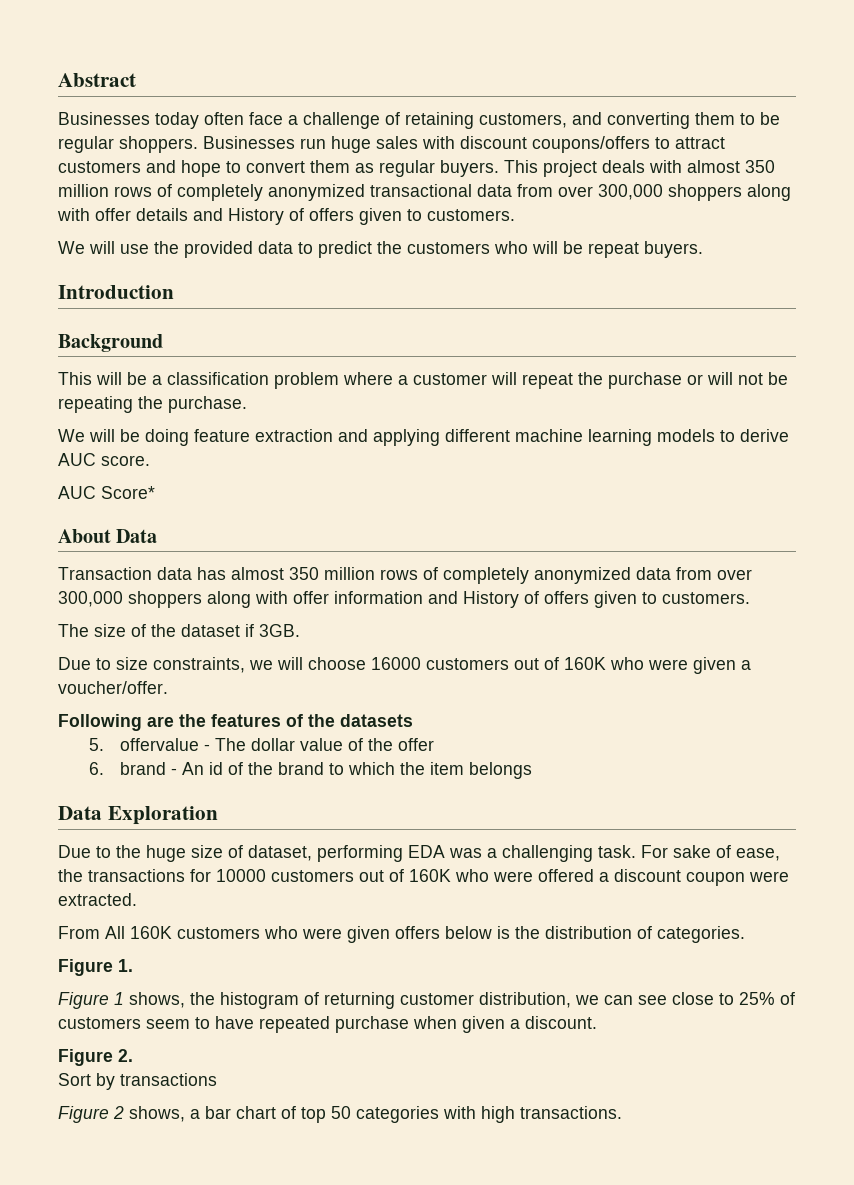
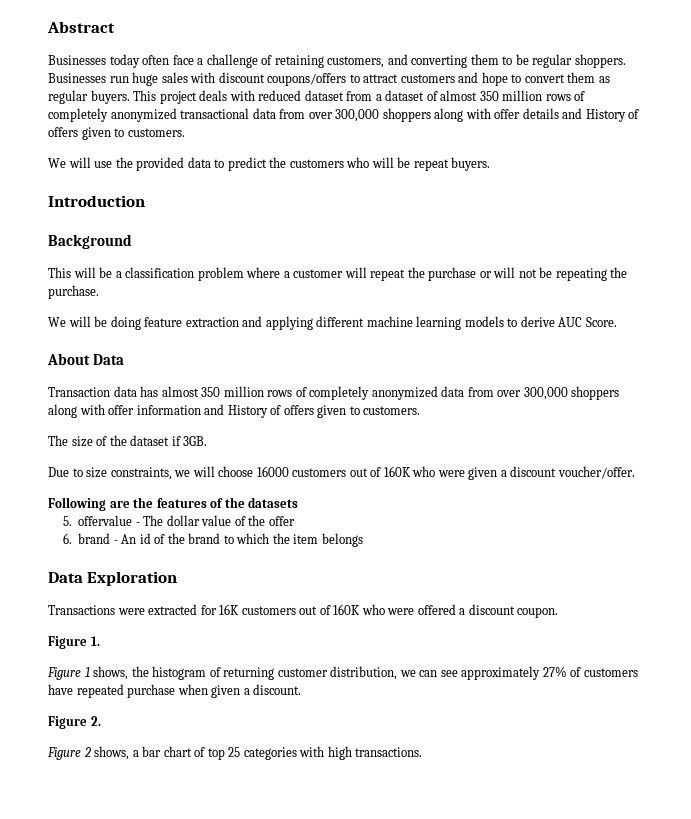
- This project deals with almost 350 million rows of completely anonymized transactional data from over 300,000 shoppers along with offer details and History of offers given to customers.
+ This project deals with reduced dataset from a dataset of almost 350 million rows of completely anonymized transactional data from over 300,000 shoppers along with offer details and History of offers given to customers.
- We will be doing feature extraction and applying different machine learning models to derive AUC score.
- AUC Score*
+ We will be doing feature extraction and applying different machine learning models to derive AUC Score.
- Due to size constraints, we will choose 16000 customers out of 160K who were given a voucher/offer.
+ Due to size constraints, we will choose 16000 customers out of 160K who were given a discount voucher/offer.
- Due to the huge size of dataset, performing EDA was a challenging task. For sake of ease, the transactions for 10000 customers out of 160K who were offered a discount coupon were extracted.
- From All 160K customers who were given offers below is the distribution of categories.
+ Transactions were extracted for 16K customers out of 160K who were offered a discount coupon.
- Figure 1 shows, the histogram of returning customer distribution, we can see close to 25% of customers seem to have repeated purchase when given a discount.
+ Figure 1 shows, the histogram of returning customer distribution, we can see approximately 27% of customers have repeated purchase when given a discount.
- Sort by transactions
- Figure 2 shows, a bar chart of top 50 categories with high transactions.
+ Figure 2 shows, a bar chart of top 25 categories with high transactions.

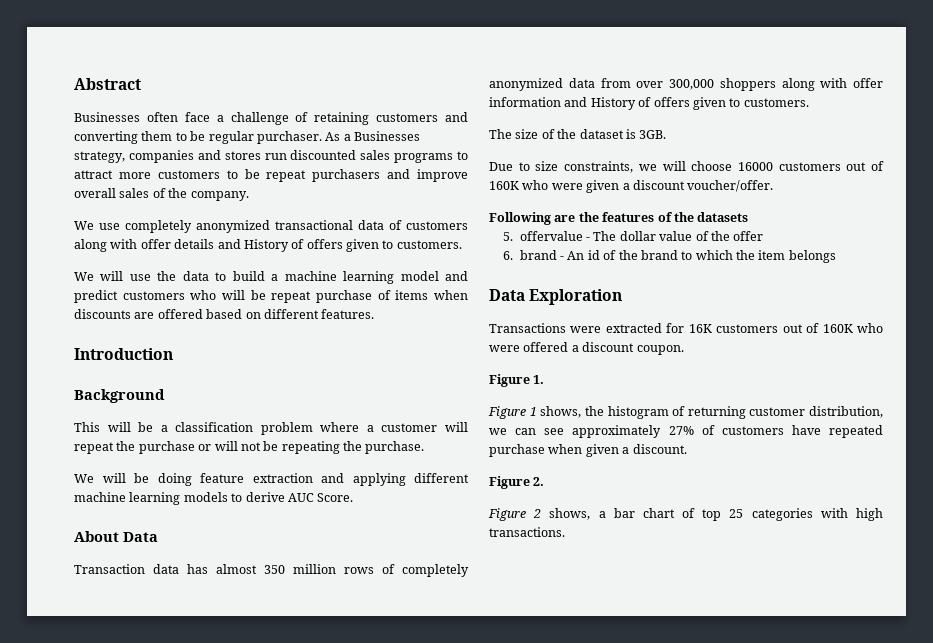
- Businesses today often face a challenge of retaining customers, and converting them to be regular shoppers. Businesses run huge sales with discount coupons/offers to attract customers and hope to convert them as regular buyers. This project deals with reduced dataset from a dataset of almost 350 million rows of completely anonymized transactional data from over 300,000 shoppers along with offer details and History of offers given to customers.
+ Businesses often face a challenge of retaining customers and converting them to be regular purchaser. As a Businesses strategy, companies and stores run discounted sales programs to attract more customers to be repeat purchasers and improve overall sales of the company.
+ We use completely anonymized transactional data of customers along with offer details and History of offers given to customers.
- We will use the provided data to predict the customers who will be repeat buyers.
+ We will use the data to build a machine learning model and predict customers who will be repeat purchase of items when discounts are offered based on different features.
- The size of the dataset if 3GB.
+ The size of the dataset is 3GB.

